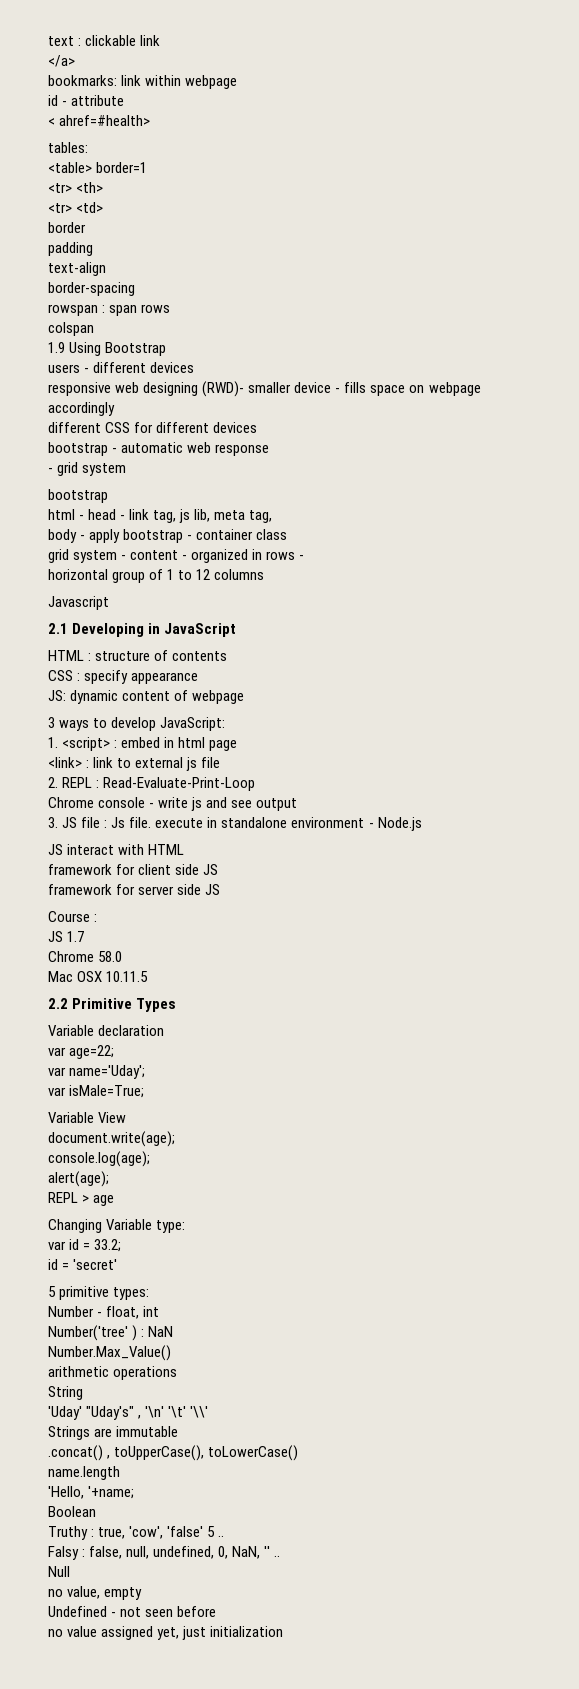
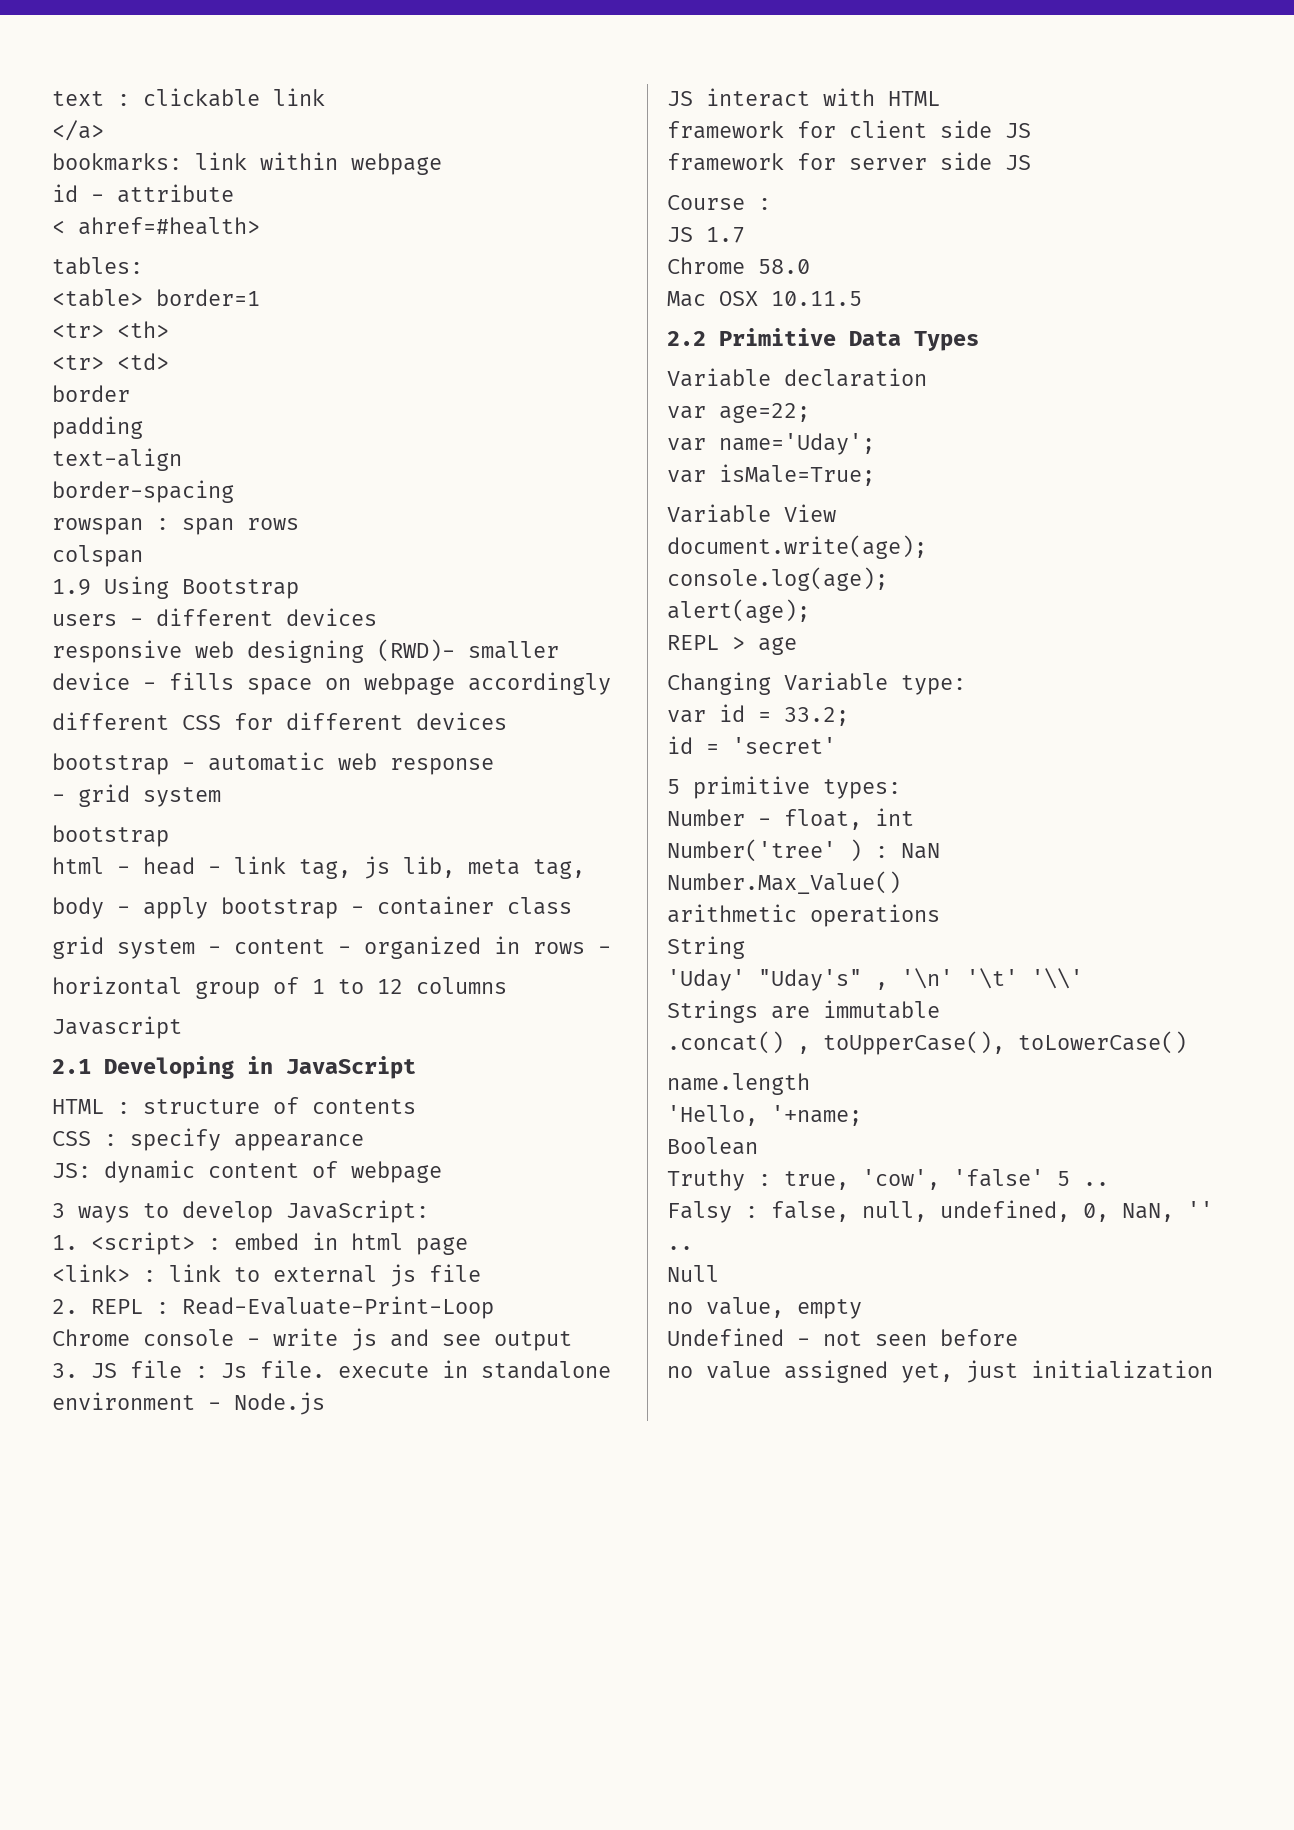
- 2.2 Primitive Types
+ 2.2 Primitive Data Types

